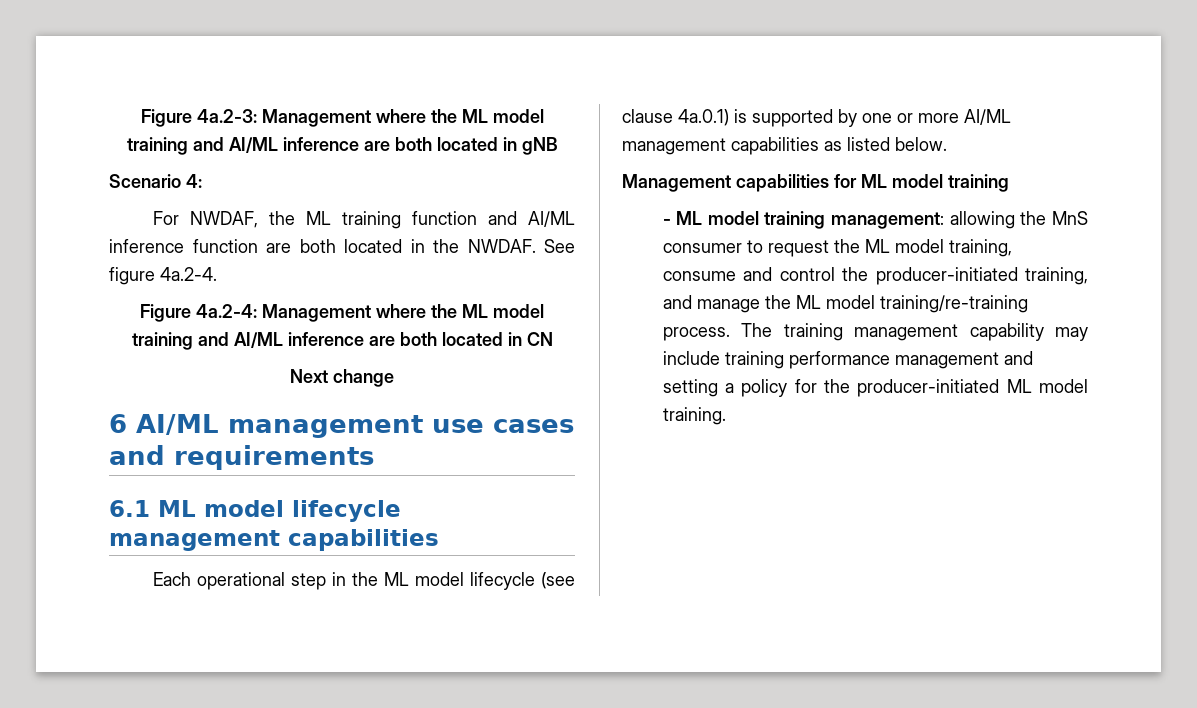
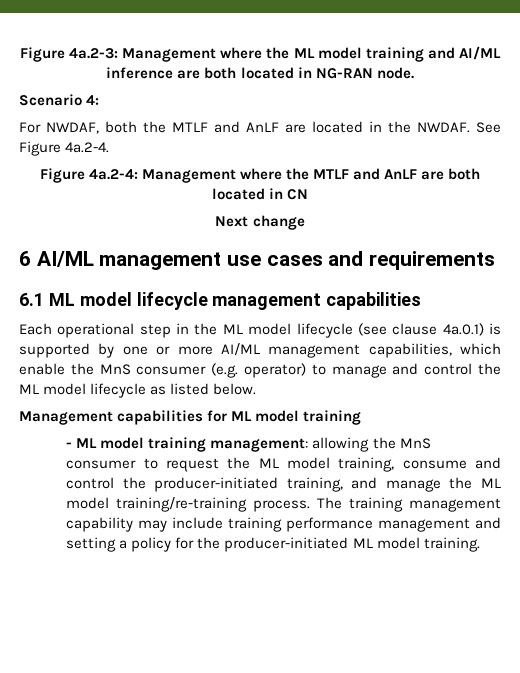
- Figure 4a.2-3: Management where the ML model training and AI/ML inference are both located in gNB
+ Figure 4a.2-3: Management where the ML model training and AI/ML inference are both located in NG-RAN node.
- For NWDAF, the ML training function and AI/ML inference function are both located in the NWDAF.
+ For NWDAF, both the MTLF and AnLF are located in the NWDAF.
- See figure 4a.2-4.
+ See Figure 4a.2-4.
- Figure 4a.2-4: Management where the ML model training and AI/ML inference are both located in CN
+ Figure 4a.2-4: Management where the MTLF and AnLF are both located in CN
- Each operational step in the ML model lifecycle (see clause 4a.0.1) is supported by one or more AI/ML management capabilities as listed below.
+ Each operational step in the ML model lifecycle (see clause 4a.0.1) is supported by one or more AI/ML management capabilities, which enable the MnS consumer (e.g. operator) to manage and control the ML model lifecycle as listed below.

